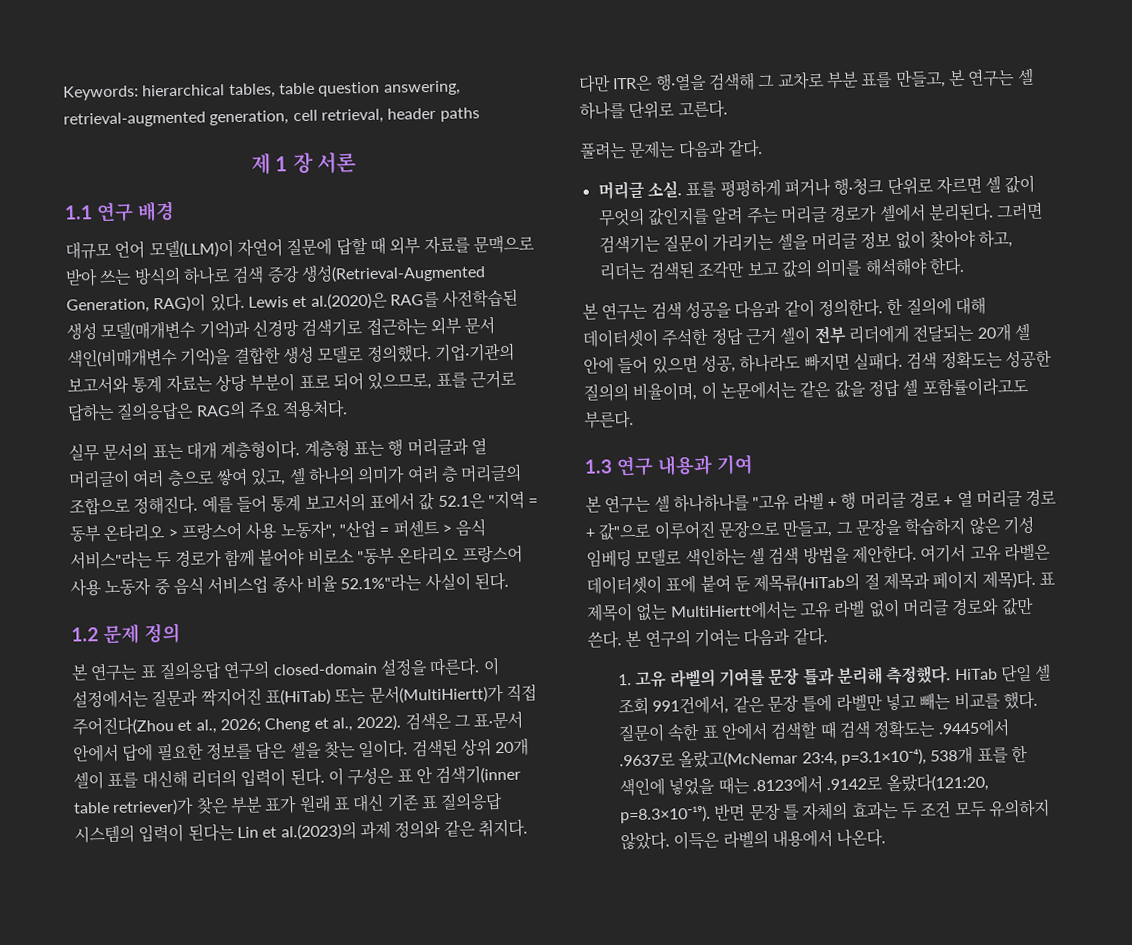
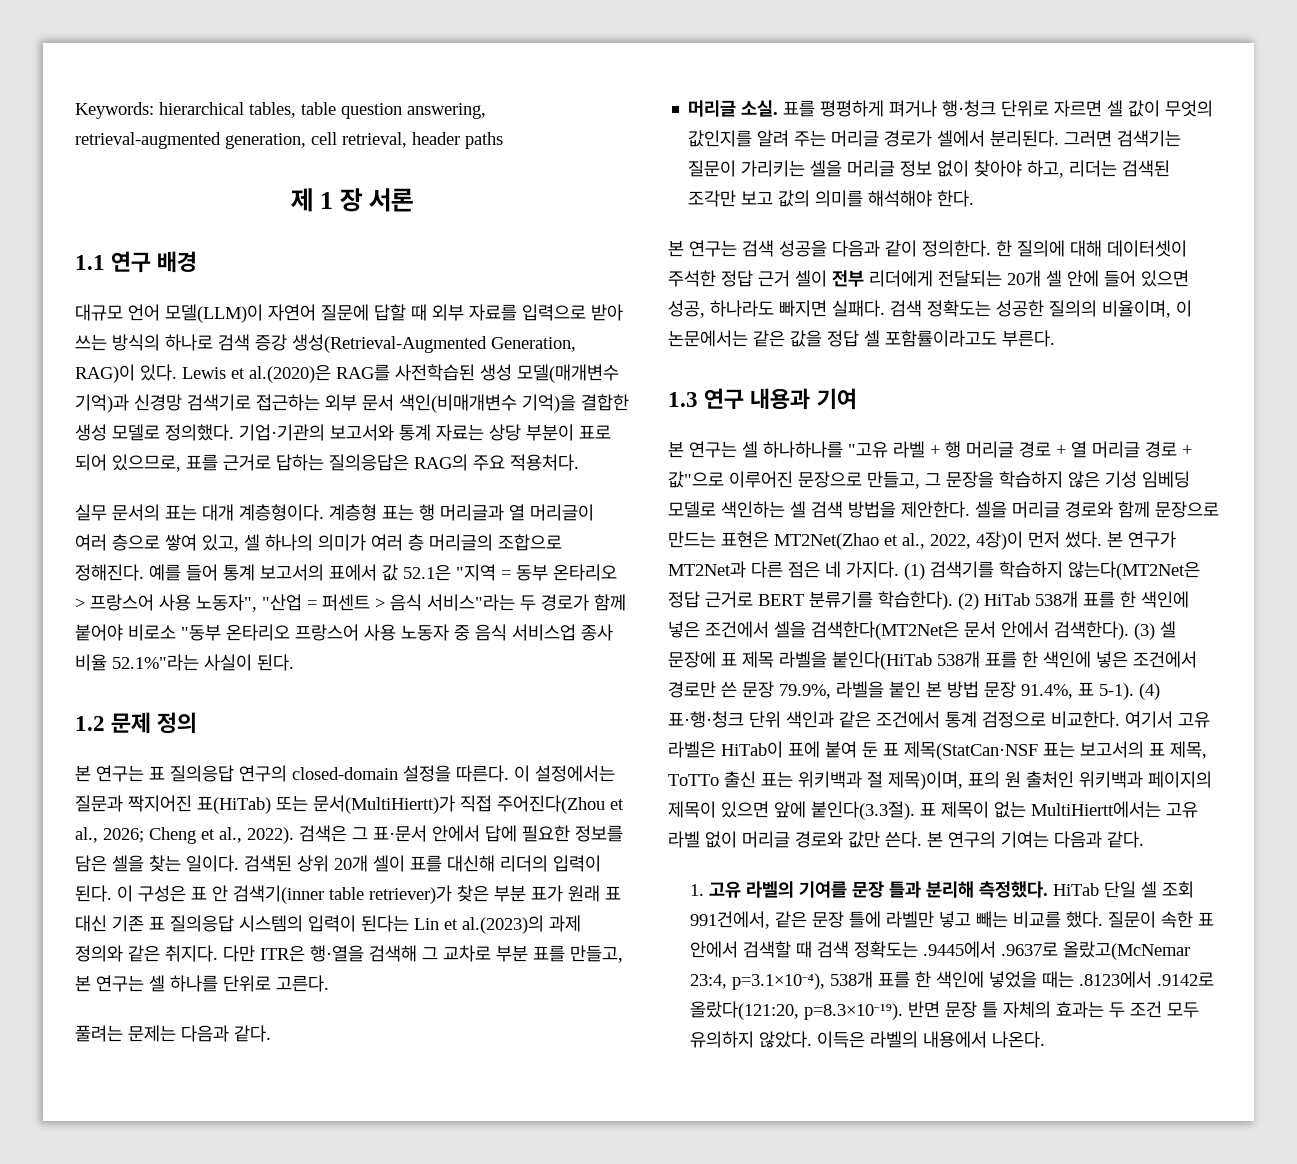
- 대규모 언어 모델(LLM)이 자연어 질문에 답할 때 외부 자료를 문맥으로 받아 쓰는 방식의 하나로 검색 증강 생성(Retrieval-Augmented Generation, RAG)이 있다.
+ 대규모 언어 모델(LLM)이 자연어 질문에 답할 때 외부 자료를 입력으로 받아 쓰는 방식의 하나로 검색 증강 생성(Retrieval-Augmented Generation, RAG)이 있다.
+ 셀을 머리글 경로와 함께 문장으로 만드는 표현은 MT2Net(Zhao et al., 2022, 4장)이 먼저 썼다. 본 연구가 MT2Net과 다른 점은 네 가지다. (1) 검색기를 학습하지 않는다(MT2Net은 정답 근거로 BERT 분류기를 학습한다). (2) HiTab 538개 표를 한 색인에 넣은 조건에서 셀을 검색한다(MT2Net은 문서 안에서 검색한다). (3) 셀 문장에 표 제목 라벨을 붙인다(HiTab 538개 표를 한 색인에 넣은 조건에서 경로만 쓴 문장 79.9%, 라벨을 붙인 본 방법 문장 91.4%, 표 5-1). (4) 표·행·청크 단위 색인과 같은 조건에서 통계 검정으로 비교한다.
- 여기서 고유 라벨은 데이터셋이 표에 붙여 둔 제목류(HiTab의 절 제목과 페이지 제목)다. 표 제목이 없는 MultiHiertt에서는 고유 라벨 없이 머리글 경로와 값만 쓴다.
+ 여기서 고유 라벨은 HiTab이 표에 붙여 둔 표 제목(StatCan·NSF 표는 보고서의 표 제목, ToTTo 출신 표는 위키백과 절 제목)이며, 표의 원 출처인 위키백과 페이지의 제목이 있으면 앞에 붙인다(3.3절). 표 제목이 없는 MultiHiertt에서는 고유 라벨 없이 머리글 경로와 값만 쓴다.

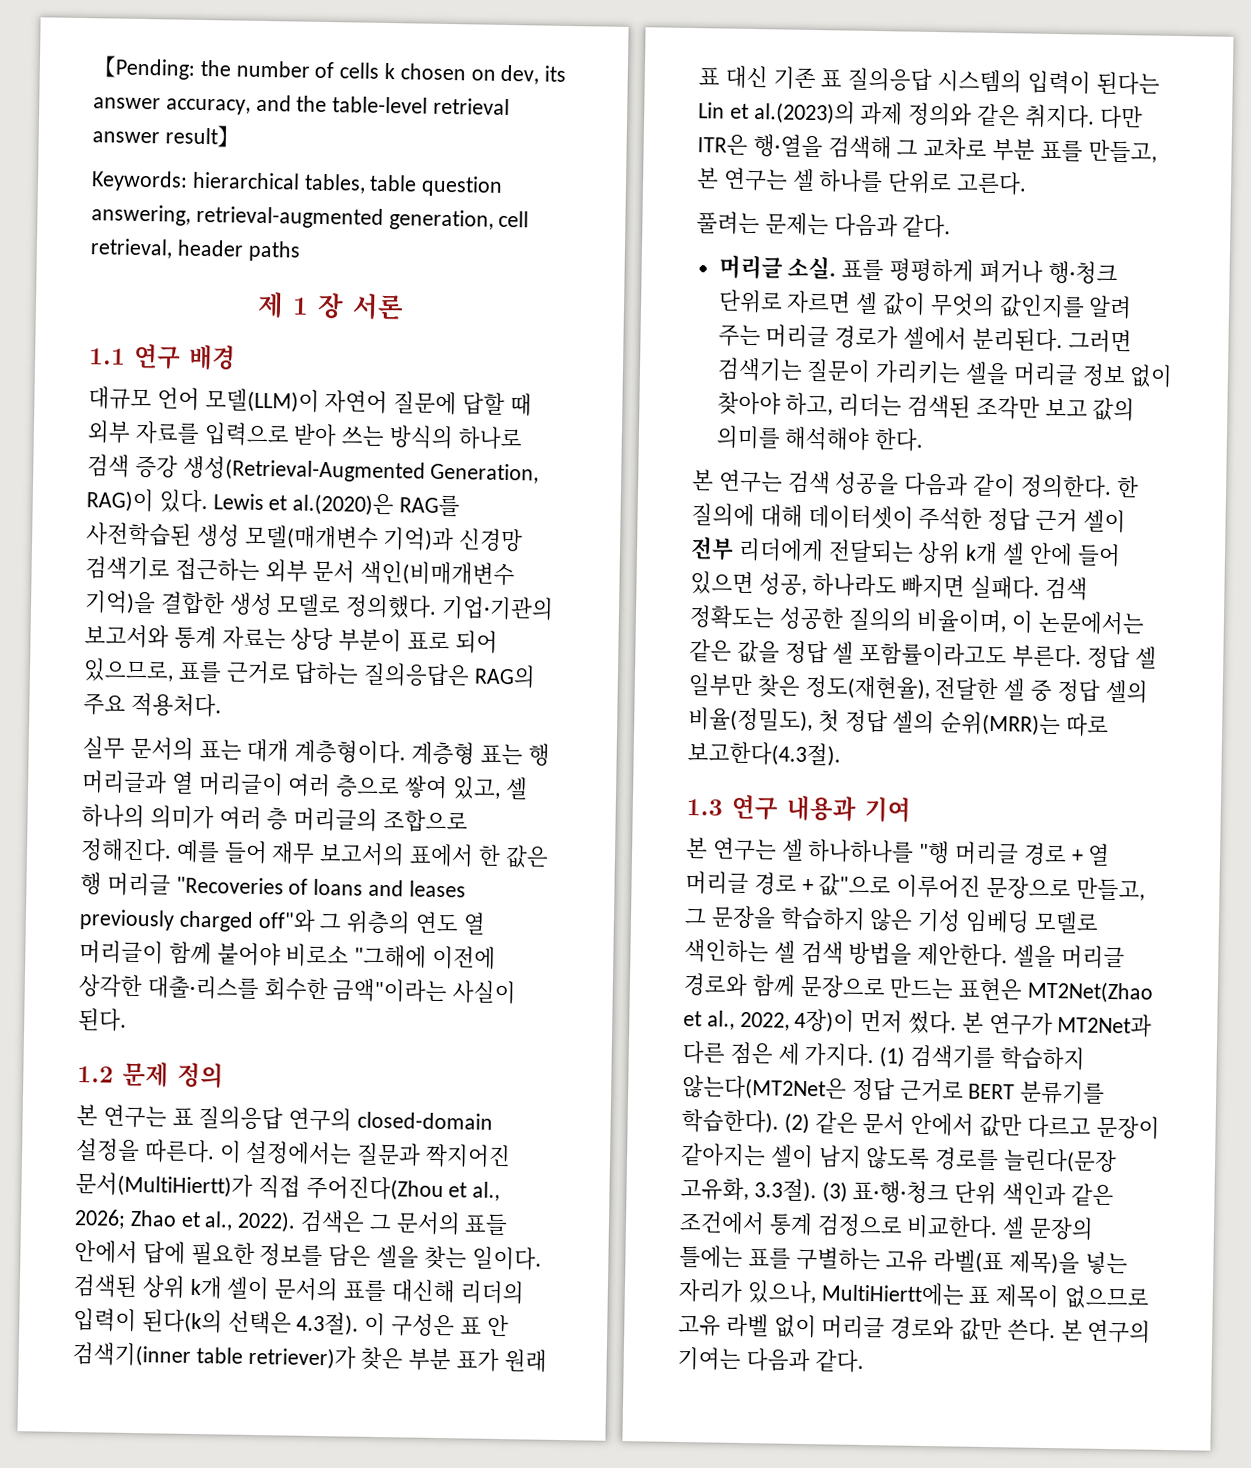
+ 【Pending: the number of cells k chosen on dev, its answer accuracy, and the table-level retrieval answer result】
- 예를 들어 통계 보고서의 표에서 값 52.1은 "지역 = 동부 온타리오 > 프랑스어 사용 노동자", "산업 = 퍼센트 > 음식 서비스"라는 두 경로가 함께 붙어야 비로소 "동부 온타리오 프랑스어 사용 노동자 중 음식 서비스업 종사 비율 52.1%"라는 사실이 된다.
+ 예를 들어 재무 보고서의 표에서 한 값은 행 머리글 "Recoveries of loans and leases previously charged off"와 그 위층의 연도 열 머리글이 함께 붙어야 비로소 "그해에 이전에 상각한 대출·리스를 회수한 금액"이라는 사실이 된다.
- 이 설정에서는 질문과 짝지어진 표(HiTab) 또는 문서(MultiHiertt)가 직접 주어진다(Zhou et al., 2026; Cheng et al., 2022).
+ 이 설정에서는 질문과 짝지어진 문서(MultiHiertt)가 직접 주어진다(Zhou et al., 2026; Zhao et al., 2022).
- 검색은 그 표·문서 안에서 답에 필요한 정보를 담은 셀을 찾는 일이다.
+ 검색은 그 문서의 표들 안에서 답에 필요한 정보를 담은 셀을 찾는 일이다.
- 검색된 상위 20개 셀이 표를 대신해 리더의 입력이 된다. 이 구성은 표 안 검색기(inner table retriever)가 찾은 부분 표가 원래 표 대신 기존 표 질의응답 시스템의 입력이 된다는 Lin et al.(2023)의 과제 정의와 같은 취지다.
+ 검색된 상위 k개 셀이 문서의 표를 대신해 리더의 입력이 된다(k의 선택은 4.3절). 이 구성은 표 안 검색기(inner table retriever)가 찾은 부분 표가 원래 표 대신 기존 표 질의응답 시스템의 입력이 된다는 Lin et al.(2023)의 과제 정의와 같은 취지다.
- 한 질의에 대해 데이터셋이 주석한 정답 근거 셀이 전부 리더에게 전달되는 20개 셀 안에 들어 있으면 성공, 하나라도 빠지면 실패다.
+ 한 질의에 대해 데이터셋이 주석한 정답 근거 셀이 전부 리더에게 전달되는 상위 k개 셀 안에 들어 있으면 성공, 하나라도 빠지면 실패다.
+ 정답 셀 일부만 찾은 정도(재현율), 전달한 셀 중 정답 셀의 비율(정밀도), 첫 정답 셀의 순위(MRR)는 따로 보고한다(4.3절).
- 본 연구는 셀 하나하나를 "고유 라벨 + 행 머리글 경로 + 열 머리글 경로 + 값"으로 이루어진 문장으로 만들고, 그 문장을 학습하지 않은 기성 임베딩 모델로 색인하는 셀 검색 방법을 제안한다.
+ 본 연구는 셀 하나하나를 "행 머리글 경로 + 열 머리글 경로 + 값"으로 이루어진 문장으로 만들고, 그 문장을 학습하지 않은 기성 임베딩 모델로 색인하는 셀 검색 방법을 제안한다.
- 본 연구가 MT2Net과 다른 점은 네 가지다.
+ 본 연구가 MT2Net과 다른 점은 세 가지다.
- (2) HiTab 538개 표를 한 색인에 넣은 조건에서 셀을 검색한다(MT2Net은 문서 안에서 검색한다). (3) 셀 문장에 표 제목 라벨을 붙인다(HiTab 538개 표를 한 색인에 넣은 조건에서 경로만 쓴 문장 79.9%, 라벨을 붙인 본 방법 문장 91.4%, 표 5-1). (4) 표·행·청크 단위 색인과 같은 조건에서 통계 검정으로 비교한다.
+ (2) 같은 문서 안에서 값만 다르고 문장이 같아지는 셀이 남지 않도록 경로를 늘린다(문장 고유화, 3.3절). (3) 표·행·청크 단위 색인과 같은 조건에서 통계 검정으로 비교한다.
- 여기서 고유 라벨은 HiTab이 표에 붙여 둔 표 제목(StatCan·NSF 표는 보고서의 표 제목, ToTTo 출신 표는 위키백과 절 제목)이며, 표의 원 출처인 위키백과 페이지의 제목이 있으면 앞에 붙인다(3.3절). 표 제목이 없는 MultiHiertt에서는 고유 라벨 없이 머리글 경로와 값만 쓴다.
+ 셀 문장의 틀에는 표를 구별하는 고유 라벨(표 제목)을 넣는 자리가 있으나, MultiHiertt에는 표 제목이 없으므로 고유 라벨 없이 머리글 경로와 값만 쓴다.
- 1. 고유 라벨의 기여를 문장 틀과 분리해 측정했다. HiTab 단일 셀 조회 991건에서, 같은 문장 틀에 라벨만 넣고 빼는 비교를 했다. 질문이 속한 표 안에서 검색할 때 검색 정확도는 .9445에서 .9637로 올랐고(McNemar 23:4, p=3.1×10⁻⁴), 538개 표를 한 색인에 넣었을 때는 .8123에서 .9142로 올랐다(121:20, p=8.3×10⁻¹⁹). 반면 문장 틀 자체의 효과는 두 조건 모두 유의하지 않았다. 이득은 라벨의 내용에서 나온다.

